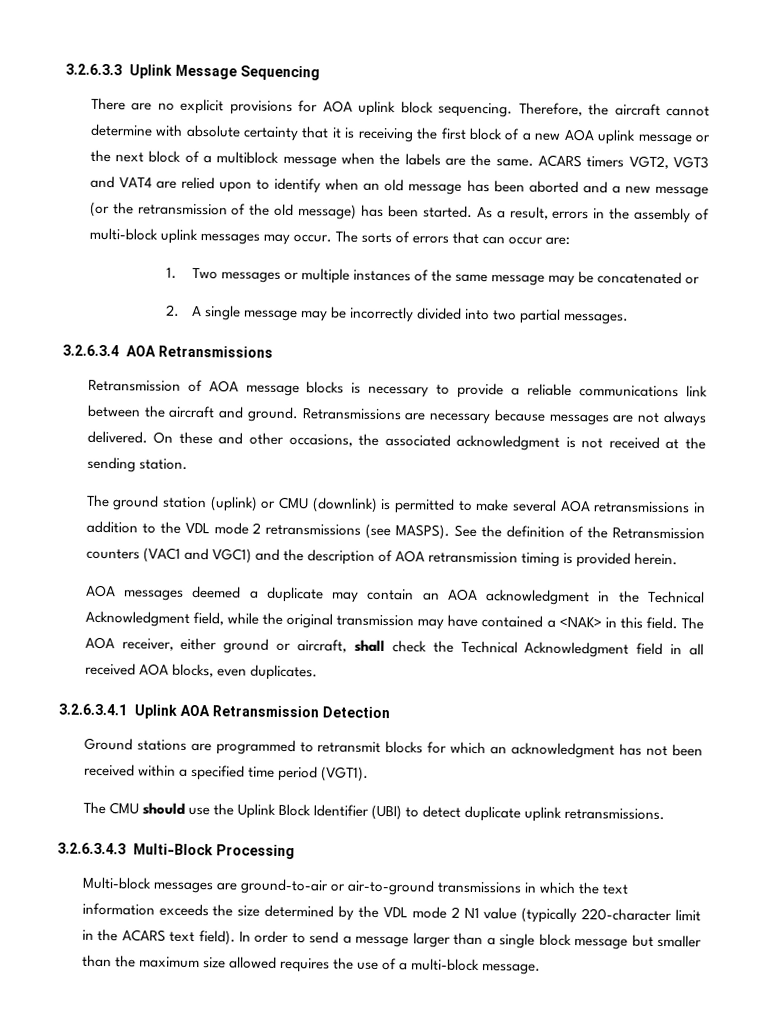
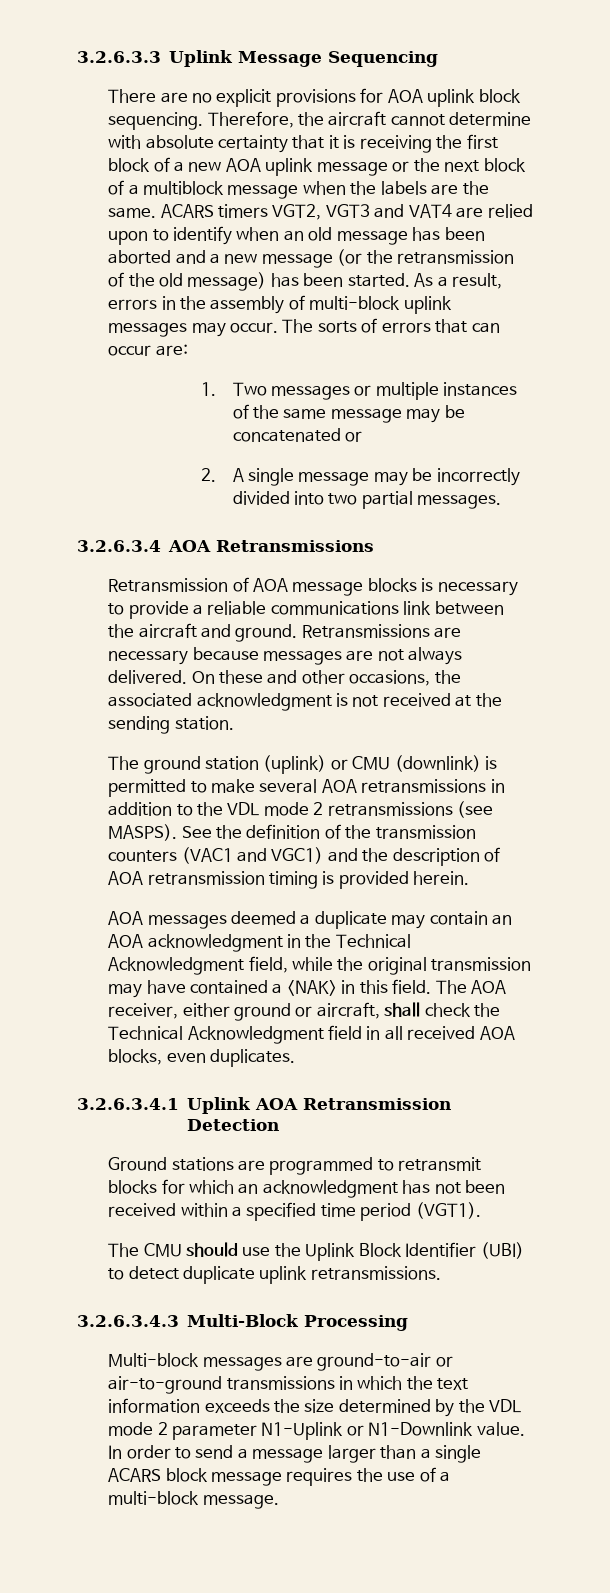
- See the definition of the Retransmission counters (VAC1 and VGC1) and the description of AOA retransmission timing is provided herein.
+ See the definition of the transmission counters (VAC1 and VGC1) and the description of AOA retransmission timing is provided herein.
- Multi-block messages are ground-to-air or air-to-ground transmissions in which the text information exceeds the size determined by the VDL mode 2 N1 value (typically 220-character limit in the ACARS text field).
+ Multi-block messages are ground-to-air or air-to-ground transmissions in which the text information exceeds the size determined by the VDL mode 2 parameter N1-Uplink or N1-Downlink value.
- In order to send a message larger than a single block message but smaller than the maximum size allowed requires the use of a multi-block message.
+ In order to send a message larger than a single ACARS block message requires the use of a multi-block message.

